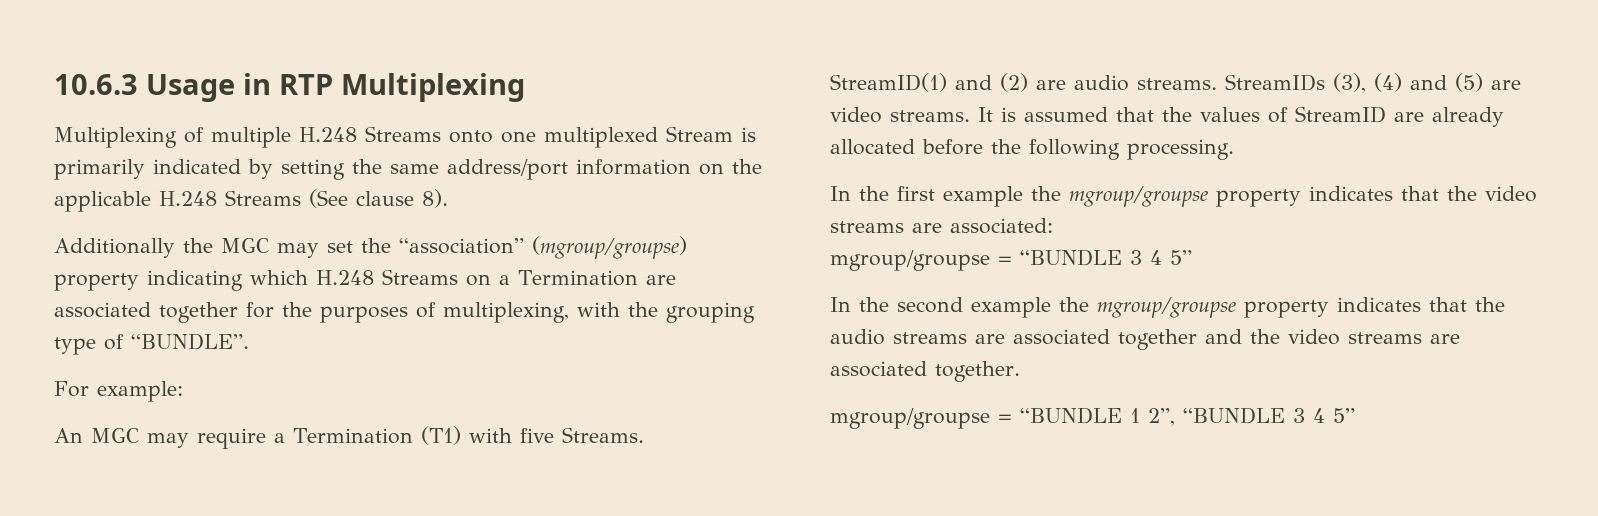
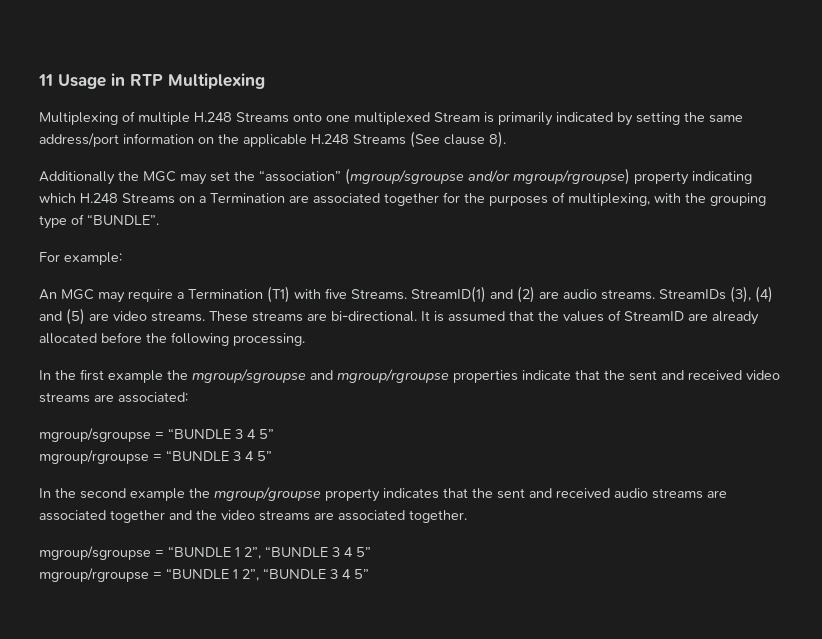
- 10.6.3 Usage in RTP Multiplexing
+ 11 Usage in RTP Multiplexing
- Additionally the MGC may set the “association” (mgroup/groupse) property indicating which H.248 Streams on a Termination are associated together for the purposes of multiplexing, with the grouping type of “BUNDLE”.
+ Additionally the MGC may set the “association” (mgroup/sgroupse and/or mgroup/rgroupse) property indicating which H.248 Streams on a Termination are associated together for the purposes of multiplexing, with the grouping type of “BUNDLE”.
+ These streams are bi-directional.
- In the first example the mgroup/groupse property indicates that the video streams are associated:
- mgroup/groupse = “BUNDLE 3 4 5”
+ In the first example the mgroup/sgroupse and mgroup/rgroupse properties indicate that the sent and received video streams are associated:
+ mgroup/sgroupse = “BUNDLE 3 4 5”
+ mgroup/rgroupse = “BUNDLE 3 4 5”
- In the second example the mgroup/groupse property indicates that the audio streams are associated together and the video streams are associated together.
+ In the second example the mgroup/groupse property indicates that the sent and received audio streams are associated together and the video streams are associated together.
- mgroup/groupse = “BUNDLE 1 2”, “BUNDLE 3 4 5”
+ mgroup/sgroupse = “BUNDLE 1 2”, “BUNDLE 3 4 5”
+ mgroup/rgroupse = “BUNDLE 1 2”, “BUNDLE 3 4 5”

